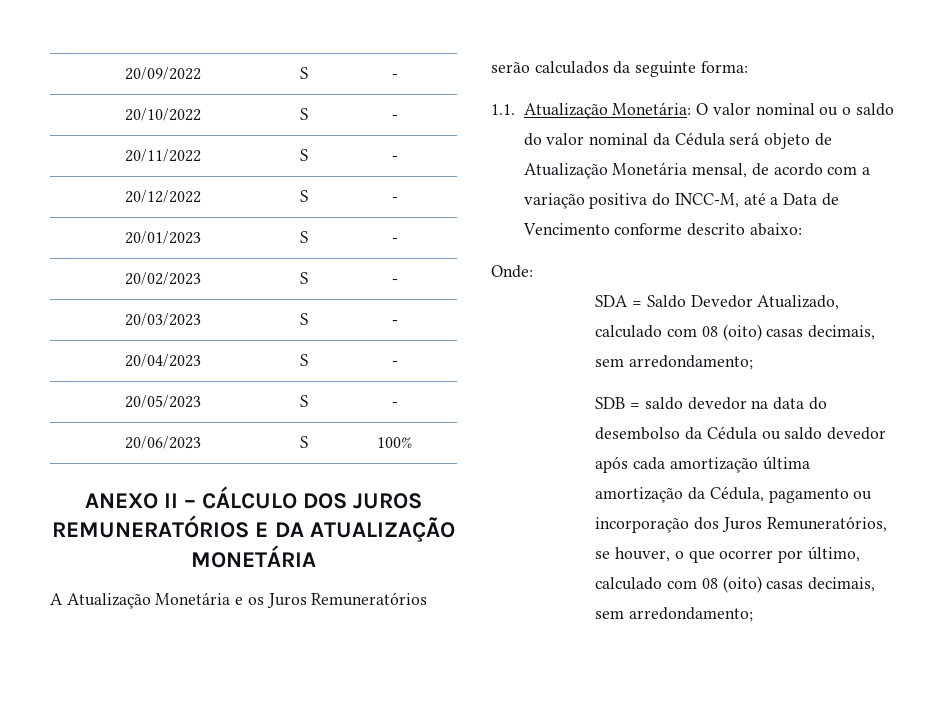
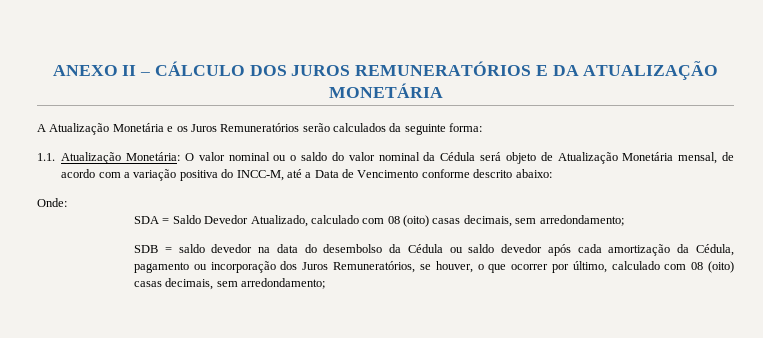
- 20/09/2022 | S | -
- 20/10/2022 | S | -
- 20/11/2022 | S | -
- 20/12/2022 | S | -
- 20/01/2023 | S | -
- 20/02/2023 | S | -
- 20/03/2023 | S | -
- 20/04/2023 | S | -
- 20/05/2023 | S | -
- 20/06/2023 | S | 100%
- SDB = saldo devedor na data do desembolso da Cédula ou saldo devedor após cada amortização última amortização da Cédula, pagamento ou incorporação dos Juros Remuneratórios, se houver, o que ocorrer por último, calculado com 08 (oito) casas decimais, sem arredondamento;
+ SDB = saldo devedor na data do desembolso da Cédula ou saldo devedor após cada amortização da Cédula, pagamento ou incorporação dos Juros Remuneratórios, se houver, o que ocorrer por último, calculado com 08 (oito) casas decimais, sem arredondamento;

